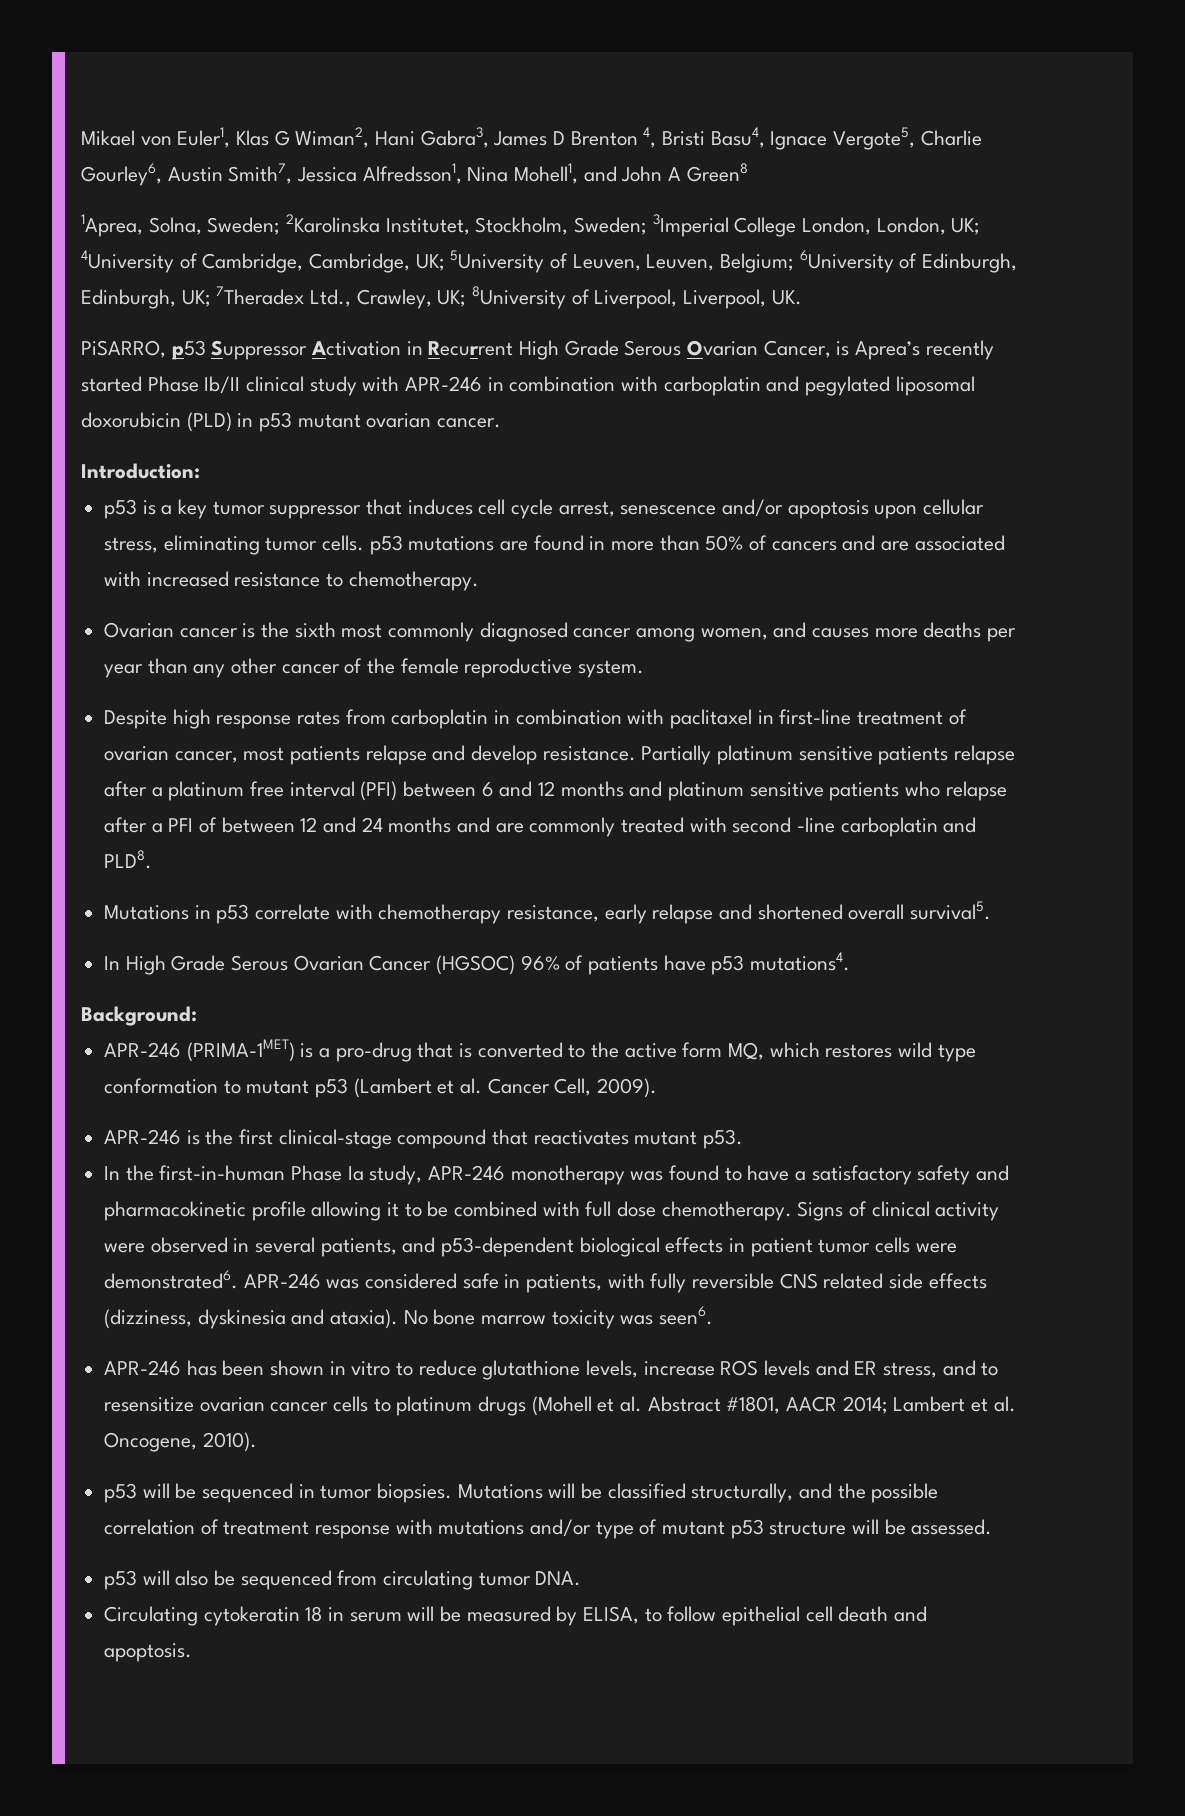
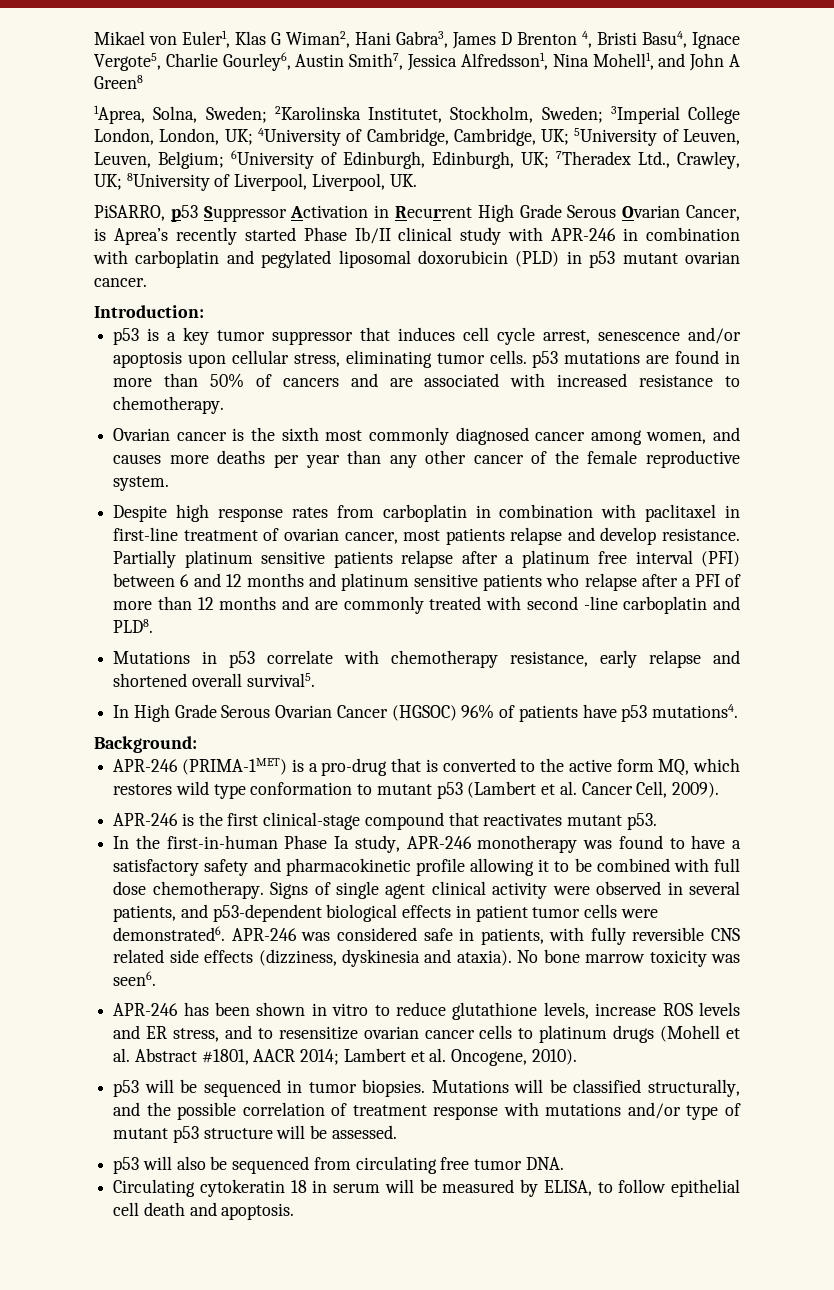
- Partially platinum sensitive patients relapse after a platinum free interval (PFI) between 6 and 12 months and platinum sensitive patients who relapse after a PFI of between 12 and 24 months and are commonly treated with second -line carboplatin and PLD8.
+ Partially platinum sensitive patients relapse after a platinum free interval (PFI) between 6 and 12 months and platinum sensitive patients who relapse after a PFI of more than 12 months and are commonly treated with second -line carboplatin and PLD8.
- Signs of clinical activity were observed in several patients, and p53-dependent biological effects in patient tumor cells were demonstrated6.
+ Signs of single agent clinical activity were observed in several patients, and p53-dependent biological effects in patient tumor cells were demonstrated6.
- p53 will also be sequenced from circulating tumor DNA.
+ p53 will also be sequenced from circulating free tumor DNA.

